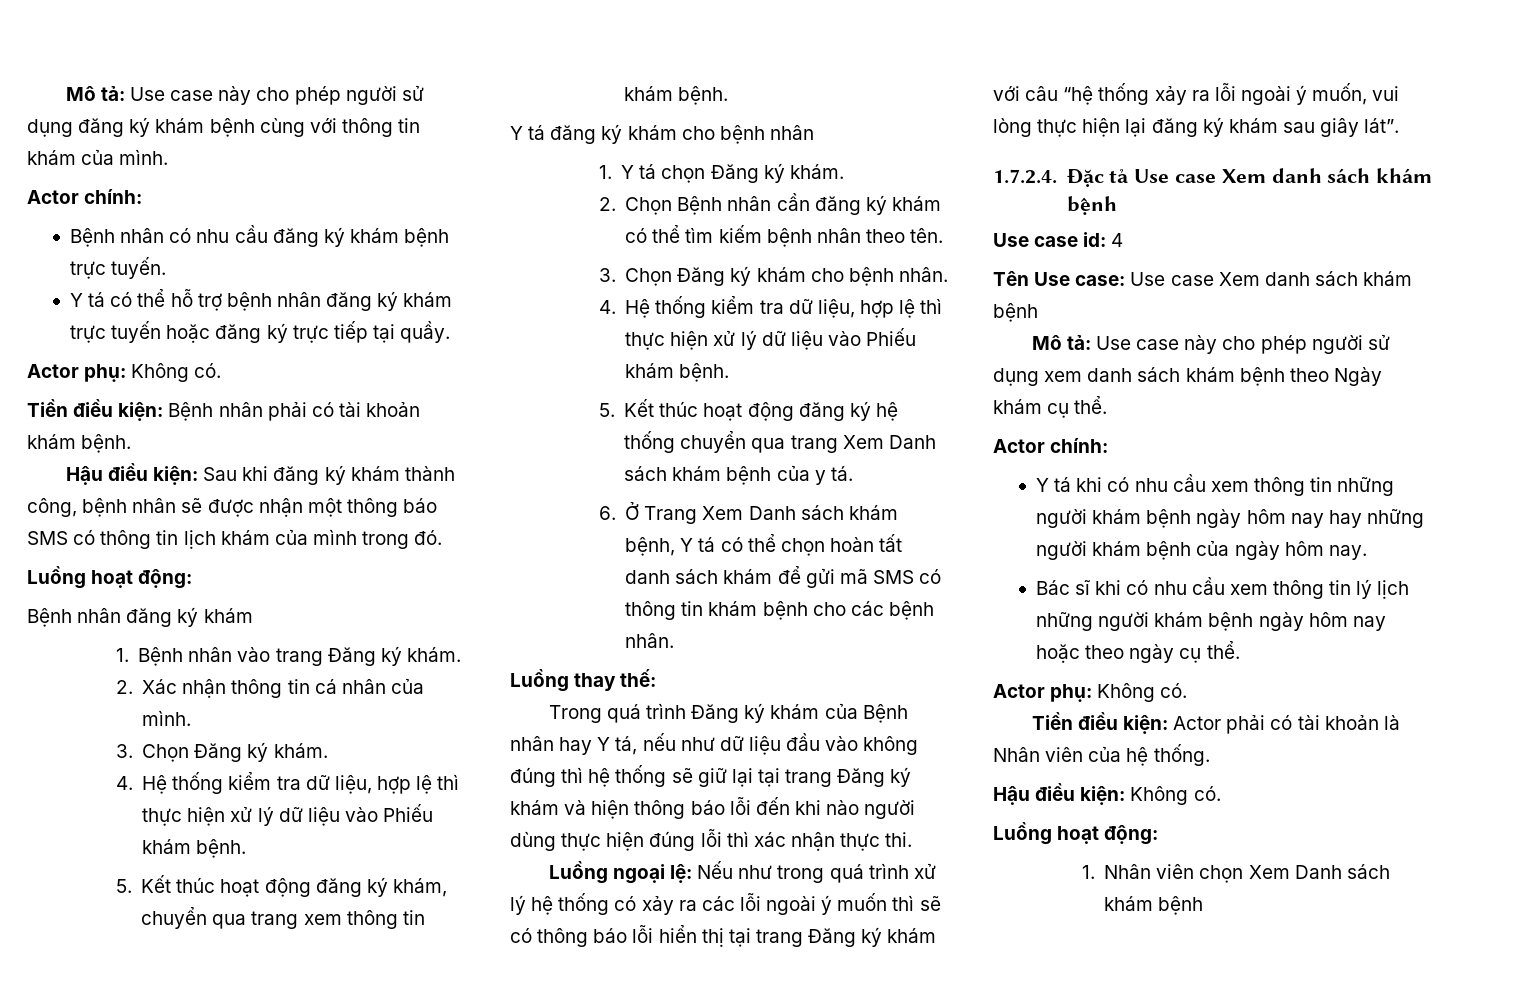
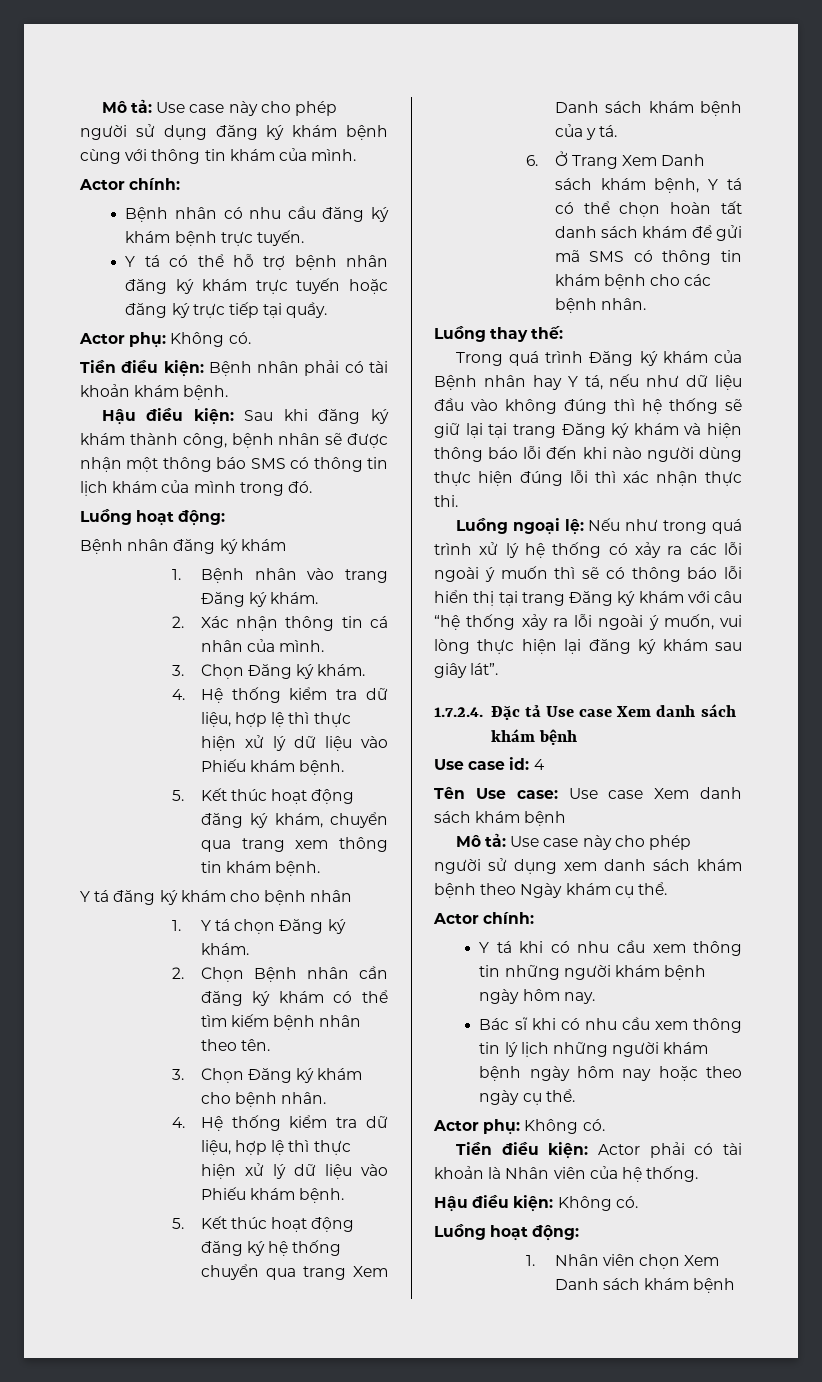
- Y tá khi có nhu cầu xem thông tin những người khám bệnh ngày hôm nay hay những người khám bệnh của ngày hôm nay.
+ Y tá khi có nhu cầu xem thông tin những người khám bệnh ngày hôm nay.

